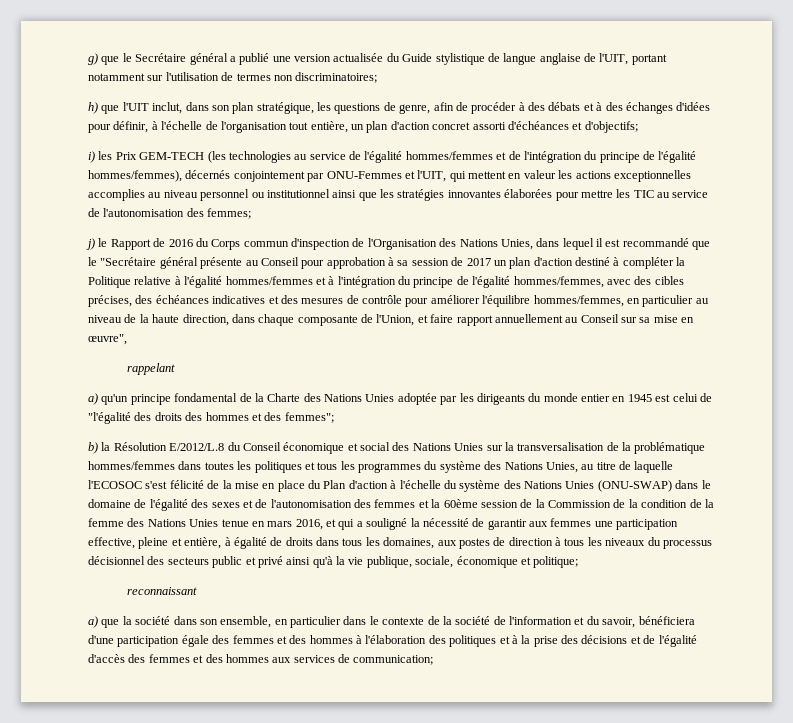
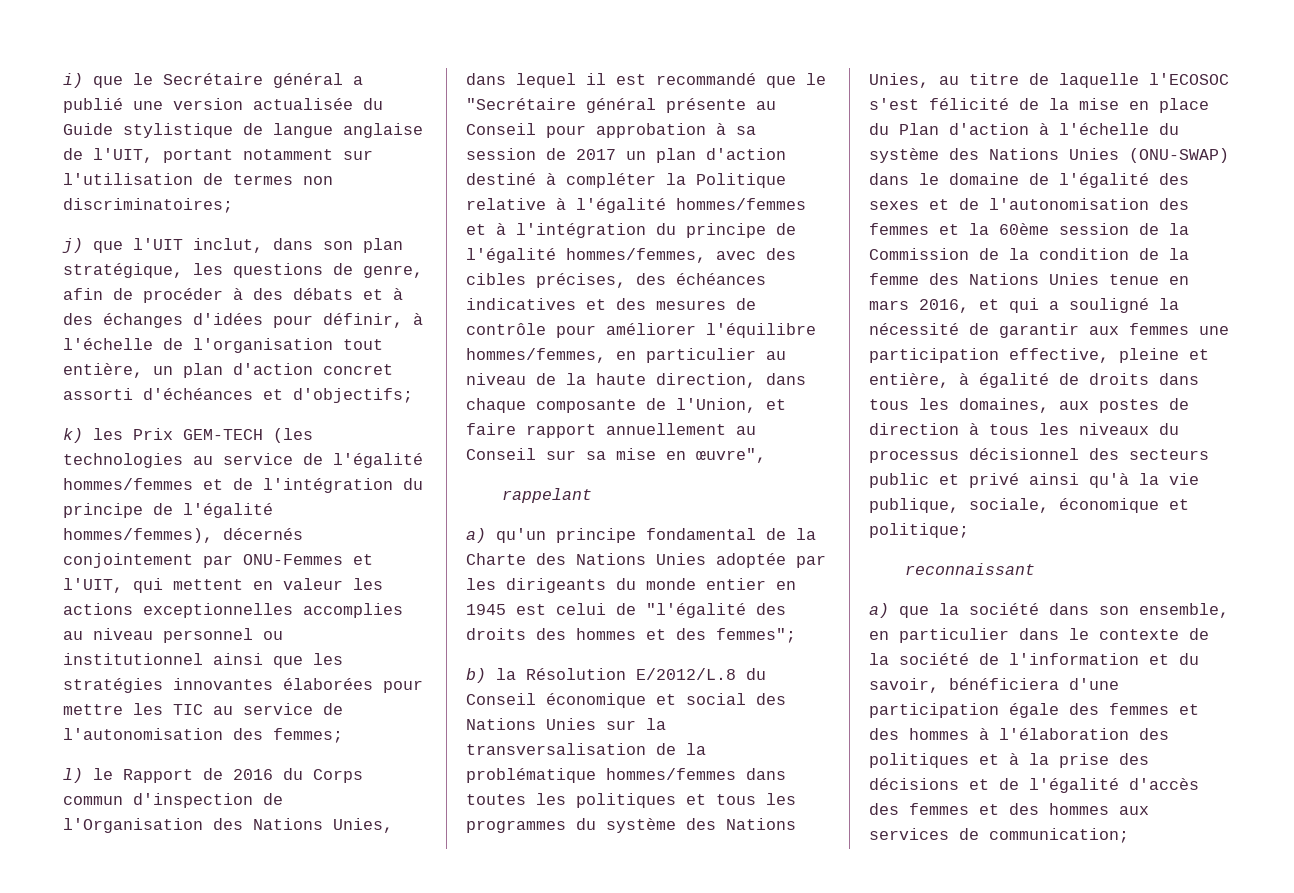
- g) que le Secrétaire général a publié une version actualisée du Guide stylistique de langue anglaise de l'UIT, portant notamment sur l'utilisation de termes non discriminatoires;
+ i) que le Secrétaire général a publié une version actualisée du Guide stylistique de langue anglaise de l'UIT, portant notamment sur l'utilisation de termes non discriminatoires;
- h) que l'UIT inclut, dans son plan stratégique, les questions de genre, afin de procéder à des débats et à des échanges d'idées pour définir, à l'échelle de l'organisation tout entière, un plan d'action concret assorti d'échéances et d'objectifs;
+ j) que l'UIT inclut, dans son plan stratégique, les questions de genre, afin de procéder à des débats et à des échanges d'idées pour définir, à l'échelle de l'organisation tout entière, un plan d'action concret assorti d'échéances et d'objectifs;
- i) les Prix GEM-TECH (les technologies au service de l'égalité hommes/femmes et de l'intégration du principe de l'égalité hommes/femmes), décernés conjointement par ONU-Femmes et l'UIT, qui mettent en valeur les actions exceptionnelles accomplies au niveau personnel ou institutionnel ainsi que les stratégies innovantes élaborées pour mettre les TIC au service de l'autonomisation des femmes;
+ k) les Prix GEM-TECH (les technologies au service de l'égalité hommes/femmes et de l'intégration du principe de l'égalité hommes/femmes), décernés conjointement par ONU-Femmes et l'UIT, qui mettent en valeur les actions exceptionnelles accomplies au niveau personnel ou institutionnel ainsi que les stratégies innovantes élaborées pour mettre les TIC au service de l'autonomisation des femmes;
- j) le Rapport de 2016 du Corps commun d'inspection de l'Organisation des Nations Unies, dans lequel il est recommandé que le "Secrétaire général présente au Conseil pour approbation à sa session de 2017 un plan d'action destiné à compléter la Politique relative à l'égalité hommes/femmes et à l'intégration du principe de l'égalité hommes/femmes, avec des cibles précises, des échéances indicatives et des mesures de contrôle pour améliorer l'équilibre hommes/femmes, en particulier au niveau de la haute direction, dans chaque composante de l'Union, et faire rapport annuellement au Conseil sur sa mise en œuvre",
+ l) le Rapport de 2016 du Corps commun d'inspection de l'Organisation des Nations Unies, dans lequel il est recommandé que le "Secrétaire général présente au Conseil pour approbation à sa session de 2017 un plan d'action destiné à compléter la Politique relative à l'égalité hommes/femmes et à l'intégration du principe de l'égalité hommes/femmes, avec des cibles précises, des échéances indicatives et des mesures de contrôle pour améliorer l'équilibre hommes/femmes, en particulier au niveau de la haute direction, dans chaque composante de l'Union, et faire rapport annuellement au Conseil sur sa mise en œuvre",

